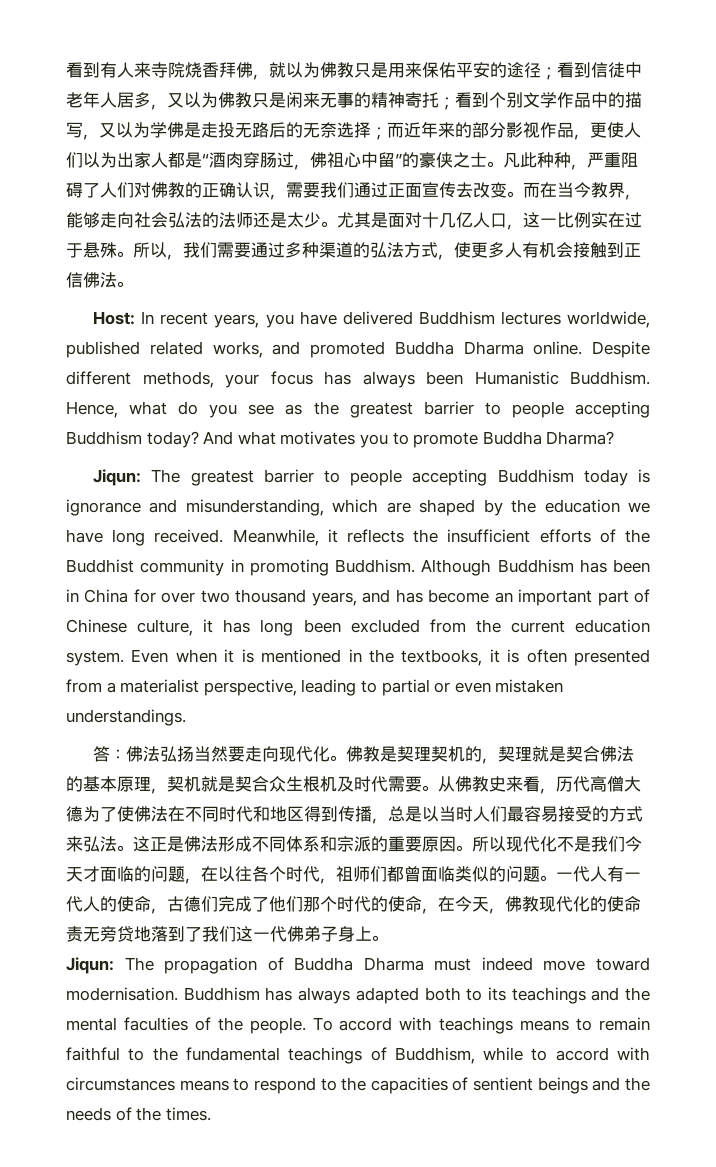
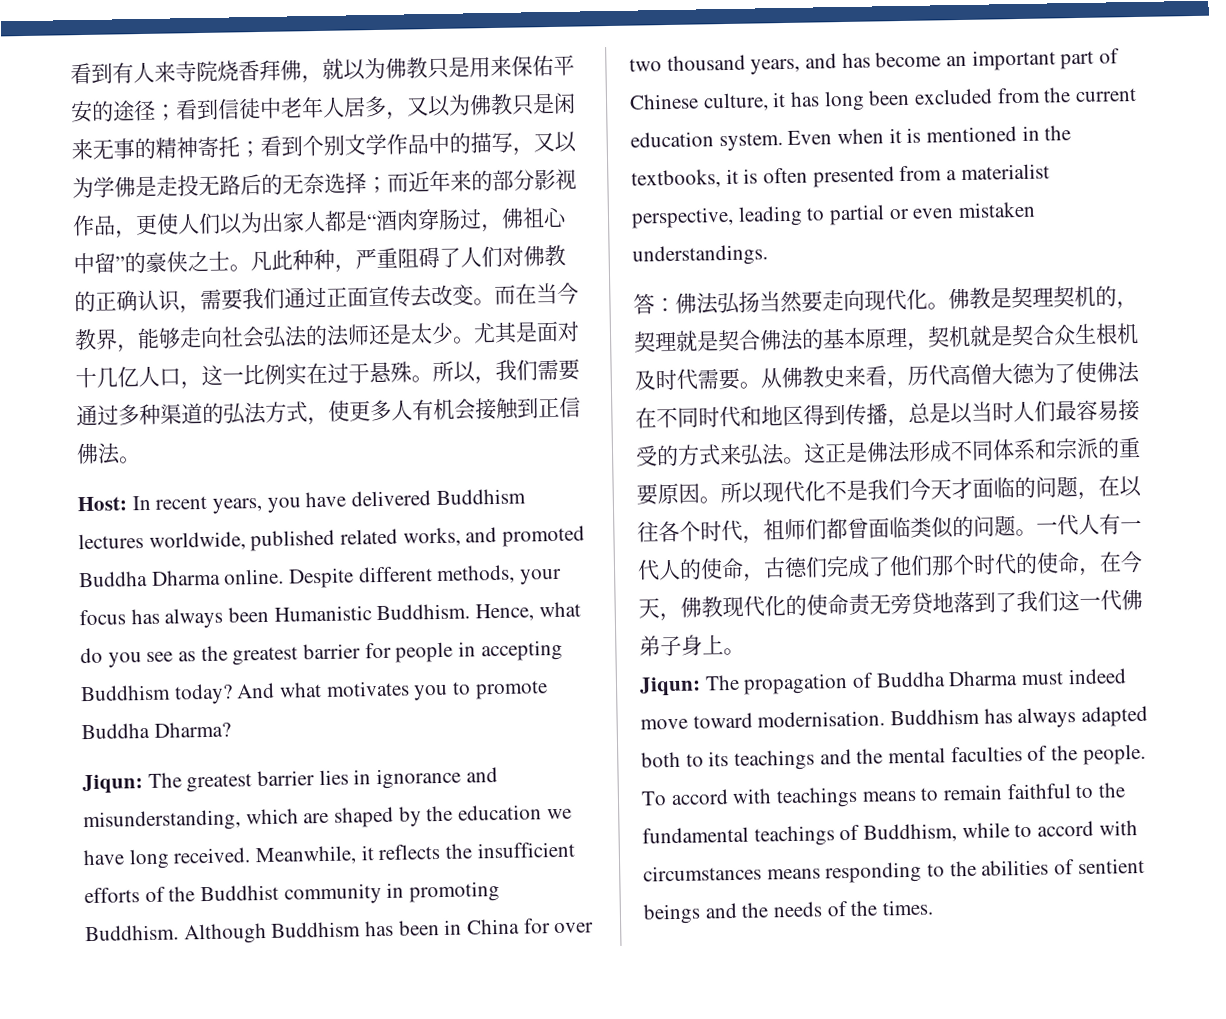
- Hence, what do you see as the greatest barrier to people accepting Buddhism today?
+ Hence, what do you see as the greatest barrier for people in accepting Buddhism today?
- Jiqun: The greatest barrier to people accepting Buddhism today is ignorance and misunderstanding, which are shaped by the education we have long received.
+ Jiqun: The greatest barrier lies in ignorance and misunderstanding, which are shaped by the education we have long received.
- To accord with teachings means to remain faithful to the fundamental teachings of Buddhism, while to accord with circumstances means to respond to the capacities of sentient beings and the needs of the times.
+ To accord with teachings means to remain faithful to the fundamental teachings of Buddhism, while to accord with circumstances means responding to the abilities of sentient beings and the needs of the times.

